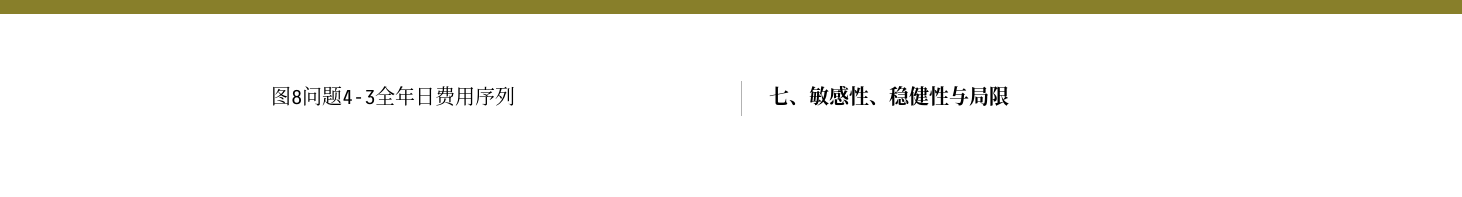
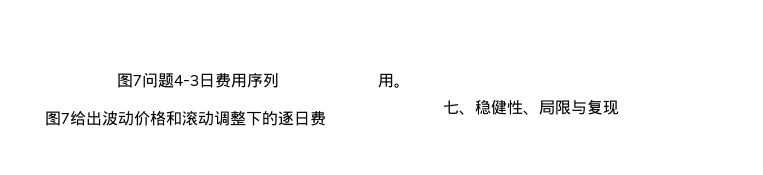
- 图8问题4-3全年日费用序列
+ 图7问题4-3日费用序列
- 七、敏感性、稳健性与局限
+ 图7给出波动价格和滚动调整下的逐日费用。
+ 七、稳健性、局限与复现

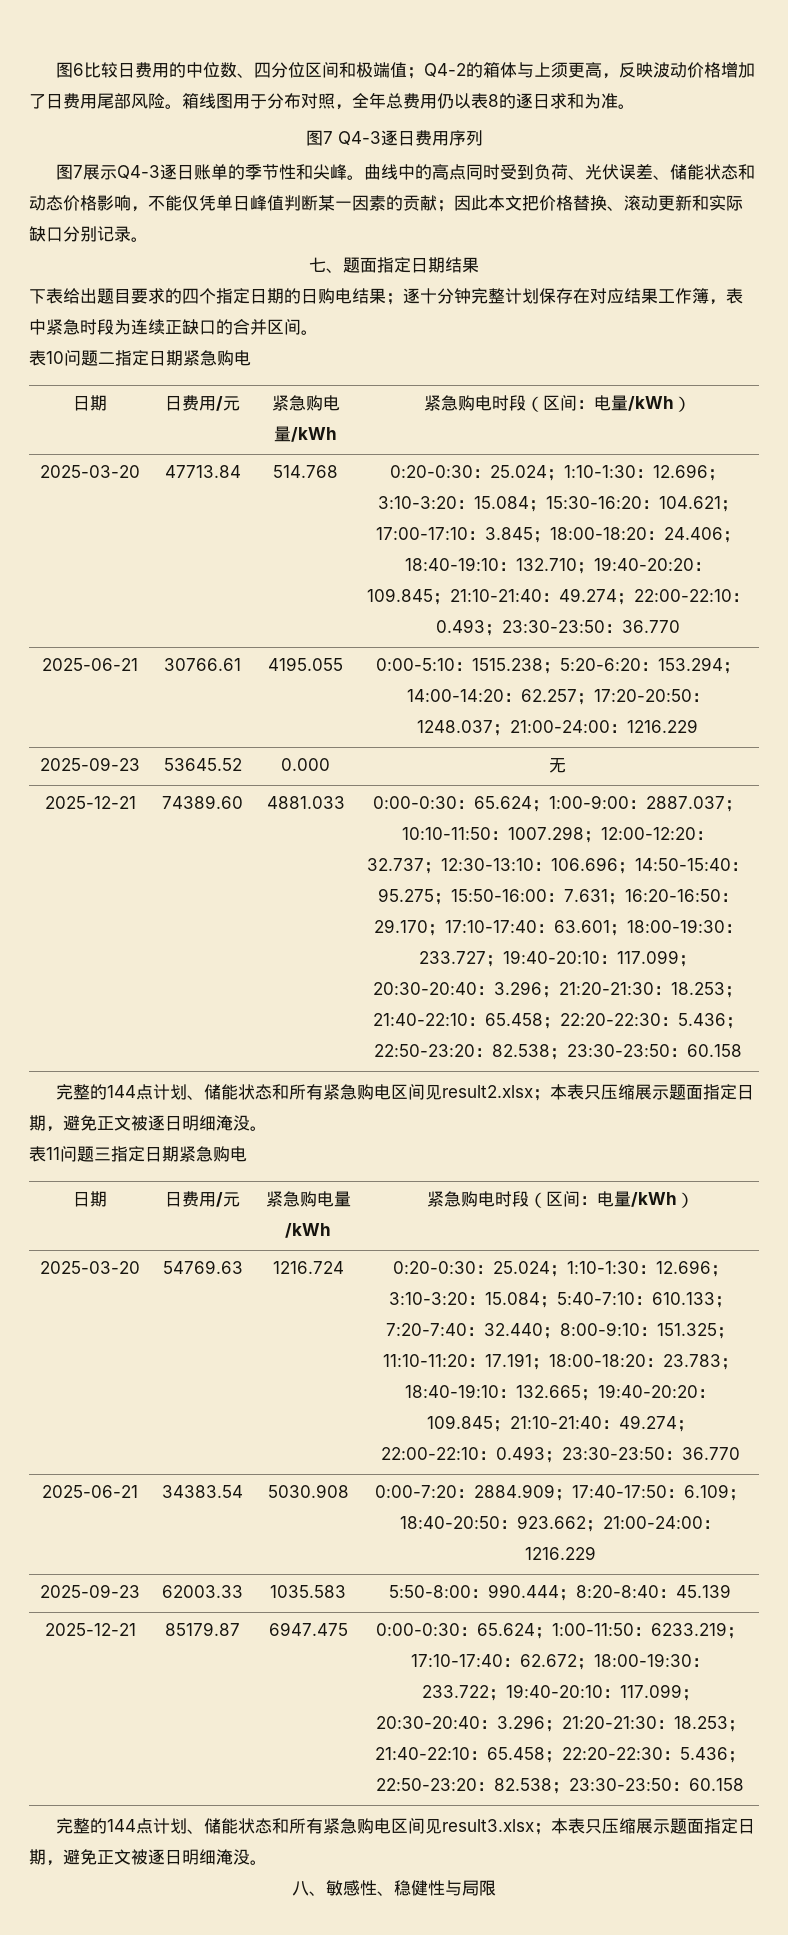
- 图7问题4-3日费用序列
- 图7给出波动价格和滚动调整下的逐日费用。
- 七、稳健性、局限与复现
+ 图6比较日费用的中位数、四分位区间和极端值；Q4-2的箱体与上须更高，反映波动价格增加了日费用尾部风险。箱线图用于分布对照，全年总费用仍以表8的逐日求和为准。
+ 图7 Q4-3逐日费用序列
+ 图7展示Q4-3逐日账单的季节性和尖峰。曲线中的高点同时受到负荷、光伏误差、储能状态和动态价格影响，不能仅凭单日峰值判断某一因素的贡献；因此本文把价格替换、滚动更新和实际缺口分别记录。
+ 七、题面指定日期结果
+ 下表给出题目要求的四个指定日期的日购电结果；逐十分钟完整计划保存在对应结果工作簿，表中紧急时段为连续正缺口的合并区间。
+ 表10问题二指定日期紧急购电
+ 日期 | 日费用/元 | 紧急购电量/kWh | 紧急购电时段（区间：电量/kWh）
+ 2025-03-20 | 47713.84 | 514.768 | 0:20-0:30：25.024；1:10-1:30：12.696；3:10-3:20：15.084；15:30-16:20：104.621；17:00-17:10：3.845；18:00-18:20：24.406；18:40-19:10：132.710；19:40-20:20：109.845；21:10-21:40：49.274；22:00-22:10：0.493；23:30-23:50：36.770
+ 2025-06-21 | 30766.61 | 4195.055 | 0:00-5:10：1515.238；5:20-6:20：153.294；14:00-14:20：62.257；17:20-20:50：1248.037；21:00-24:00：1216.229
+ 2025-09-23 | 53645.52 | 0.000 | 无
+ 2025-12-21 | 74389.60 | 4881.033 | 0:00-0:30：65.624；1:00-9:00：2887.037；10:10-11:50：1007.298；12:00-12:20：32.737；12:30-13:10：106.696；14:50-15:40：95.275；15:50-16:00：7.631；16:20-16:50：29.170；17:10-17:40：63.601；18:00-19:30：233.727；19:40-20:10：117.099；20:30-20:40：3.296；21:20-21:30：18.253；21:40-22:10：65.458；22:20-22:30：5.436；22:50-23:20：82.538；23:30-23:50：60.158
+ 完整的144点计划、储能状态和所有紧急购电区间见result2.xlsx；本表只压缩展示题面指定日期，避免正文被逐日明细淹没。
+ 表11问题三指定日期紧急购电
+ 日期 | 日费用/元 | 紧急购电量/kWh | 紧急购电时段（区间：电量/kWh）
+ 2025-03-20 | 54769.63 | 1216.724 | 0:20-0:30：25.024；1:10-1:30：12.696；3:10-3:20：15.084；5:40-7:10：610.133；7:20-7:40：32.440；8:00-9:10：151.325；11:10-11:20：17.191；18:00-18:20：23.783；18:40-19:10：132.665；19:40-20:20：109.845；21:10-21:40：49.274；22:00-22:10：0.493；23:30-23:50：36.770
+ 2025-06-21 | 34383.54 | 5030.908 | 0:00-7:20：2884.909；17:40-17:50：6.109；18:40-20:50：923.662；21:00-24:00：1216.229
+ 2025-09-23 | 62003.33 | 1035.583 | 5:50-8:00：990.444；8:20-8:40：45.139
+ 2025-12-21 | 85179.87 | 6947.475 | 0:00-0:30：65.624；1:00-11:50：6233.219；17:10-17:40：62.672；18:00-19:30：233.722；19:40-20:10：117.099；20:30-20:40：3.296；21:20-21:30：18.253；21:40-22:10：65.458；22:20-22:30：5.436；22:50-23:20：82.538；23:30-23:50：60.158
+ 完整的144点计划、储能状态和所有紧急购电区间见result3.xlsx；本表只压缩展示题面指定日期，避免正文被逐日明细淹没。
+ 八、敏感性、稳健性与局限

